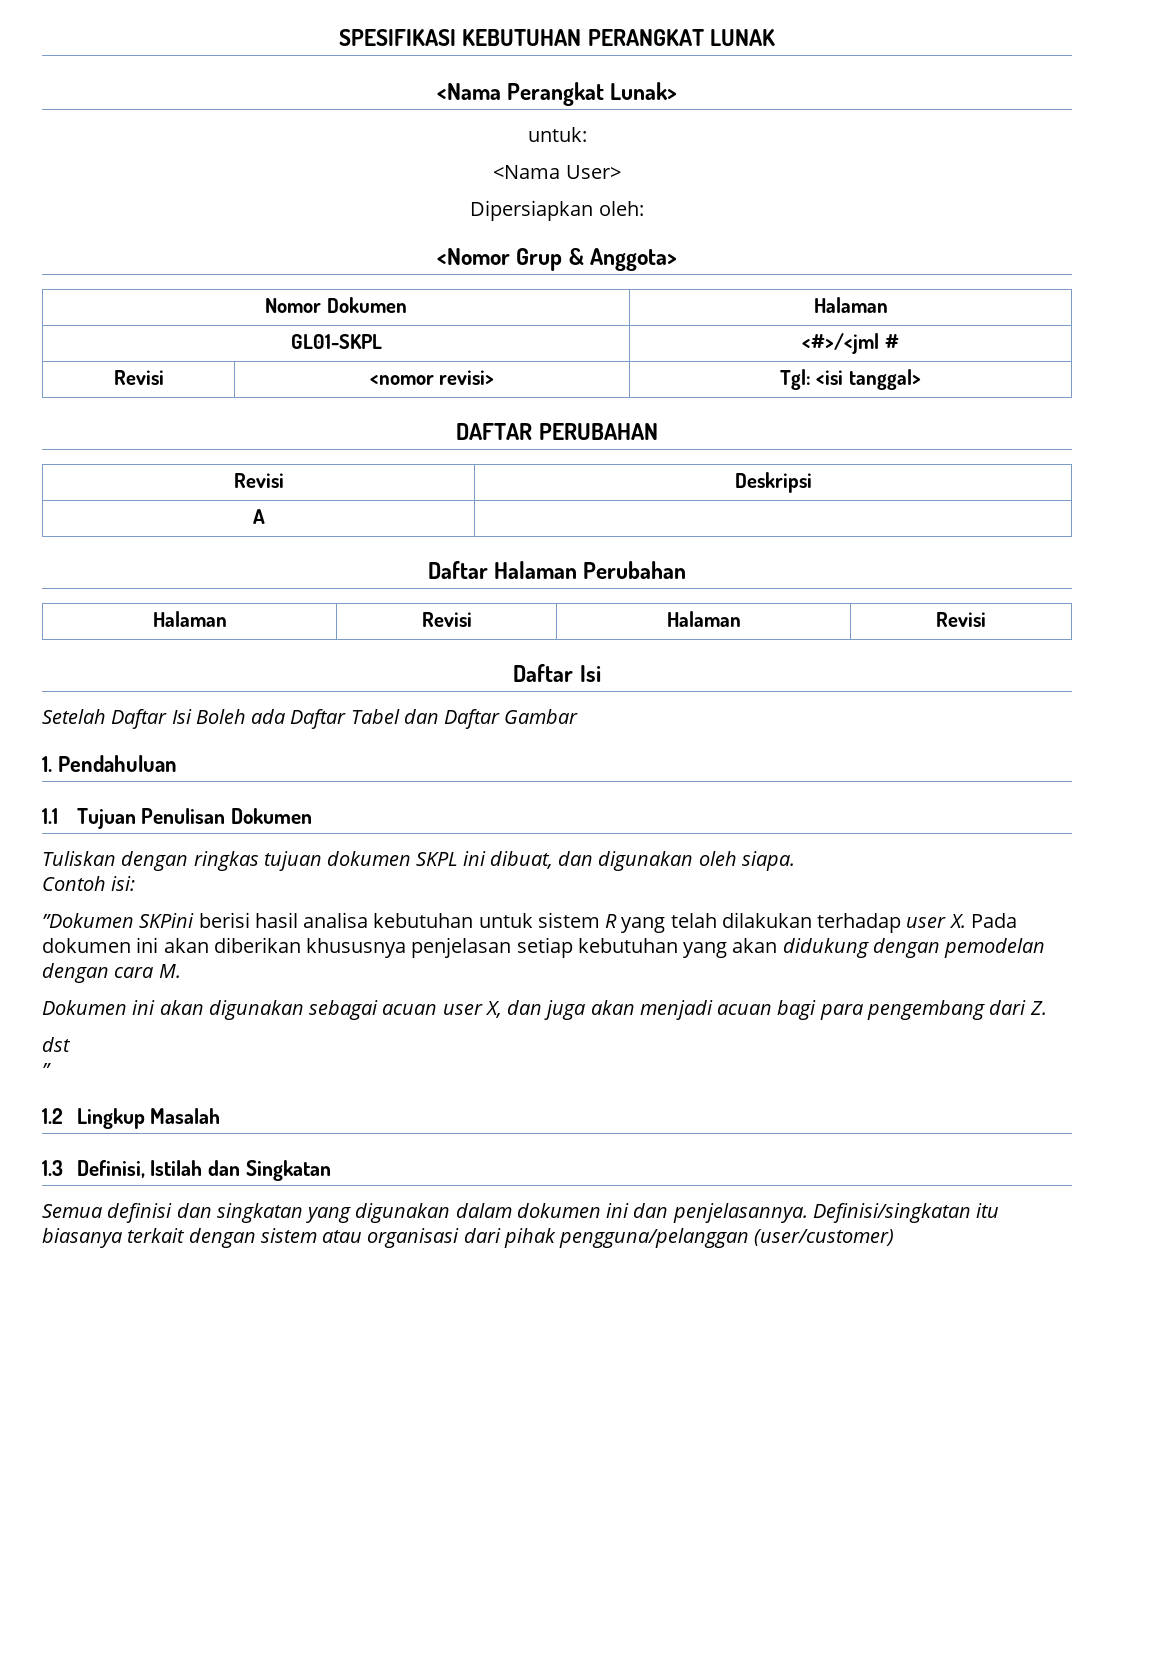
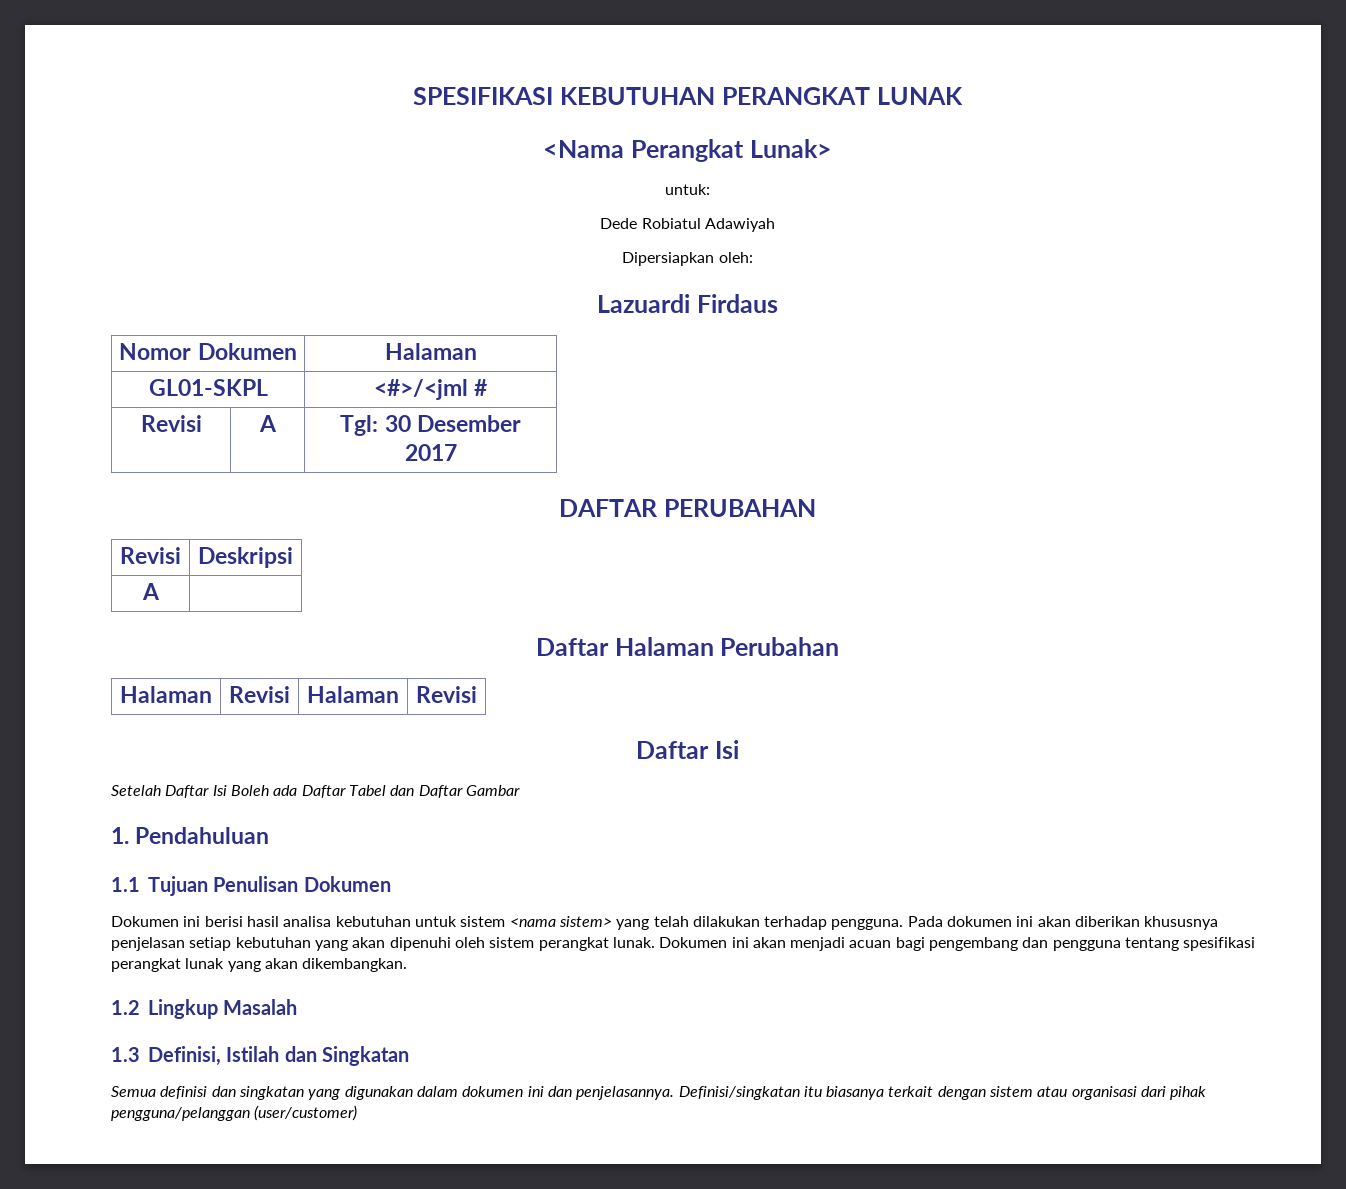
- <Nama User>
+ Dede Robiatul Adawiyah
- <Nomor Grup & Anggota>
+ Lazuardi Firdaus
- Revisi | <nomor revisi> | Tgl: <isi tanggal>
+ Revisi | A | Tgl: 30 Desember 2017
- Tuliskan dengan ringkas tujuan dokumen SKPL ini dibuat, dan digunakan oleh siapa.
- Contoh isi:
- ”Dokumen SKPini berisi hasil analisa kebutuhan untuk sistem R yang telah dilakukan terhadap user X. Pada dokumen ini akan diberikan khususnya penjelasan setiap kebutuhan yang akan didukung dengan pemodelan dengan cara M.
- Dokumen ini akan digunakan sebagai acuan user X, dan juga akan menjadi acuan bagi para pengembang dari Z.
- dst
- ”
+ Dokumen ini berisi hasil analisa kebutuhan untuk sistem <nama sistem> yang telah dilakukan terhadap pengguna. Pada dokumen ini akan diberikan khususnya penjelasan setiap kebutuhan yang akan dipenuhi oleh sistem perangkat lunak. Dokumen ini akan menjadi acuan bagi pengembang dan pengguna tentang spesifikasi perangkat lunak yang akan dikembangkan.

